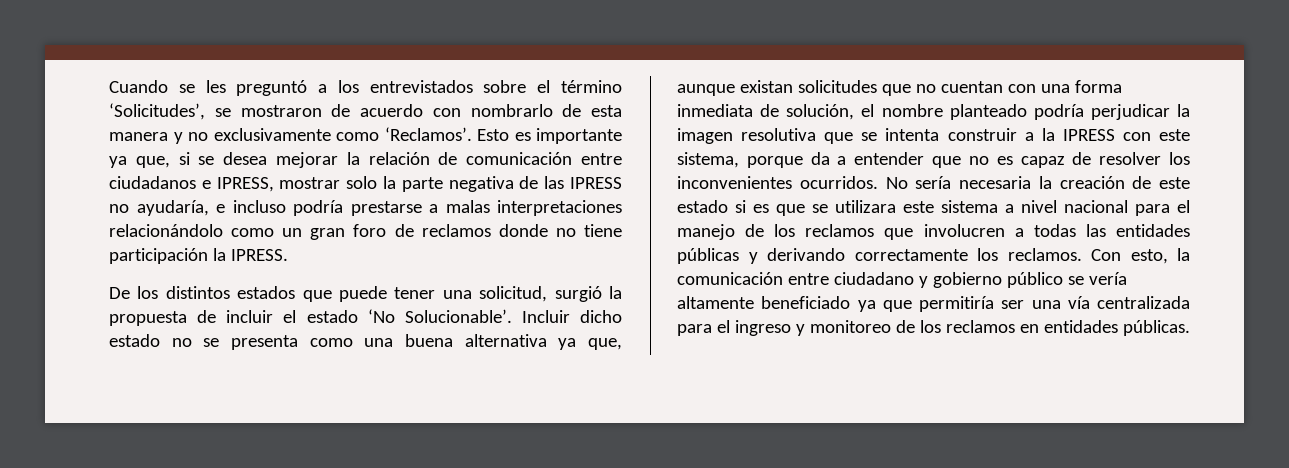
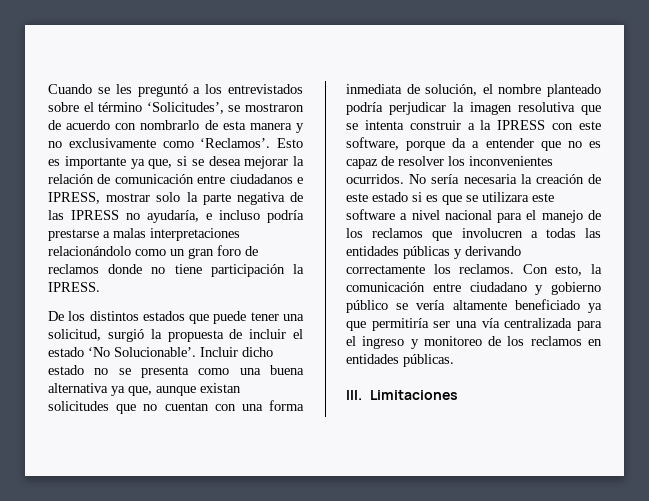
- Incluir dicho estado no se presenta como una buena alternativa ya que, aunque existan solicitudes que no cuentan con una forma inmediata de solución, el nombre planteado podría perjudicar la imagen resolutiva que se intenta construir a la IPRESS con este sistema, porque da a entender que no es capaz de resolver los inconvenientes ocurridos.
+ Incluir dicho estado no se presenta como una buena alternativa ya que, aunque existan solicitudes que no cuentan con una forma inmediata de solución, el nombre planteado podría perjudicar la imagen resolutiva que se intenta construir a la IPRESS con este software, porque da a entender que no es capaz de resolver los inconvenientes ocurridos.
- No sería necesaria la creación de este estado si es que se utilizara este sistema a nivel nacional para el manejo de los reclamos que involucren a todas las entidades públicas y derivando correctamente los reclamos.
+ No sería necesaria la creación de este estado si es que se utilizara este software a nivel nacional para el manejo de los reclamos que involucren a todas las entidades públicas y derivando correctamente los reclamos.
+ III. Limitaciones

